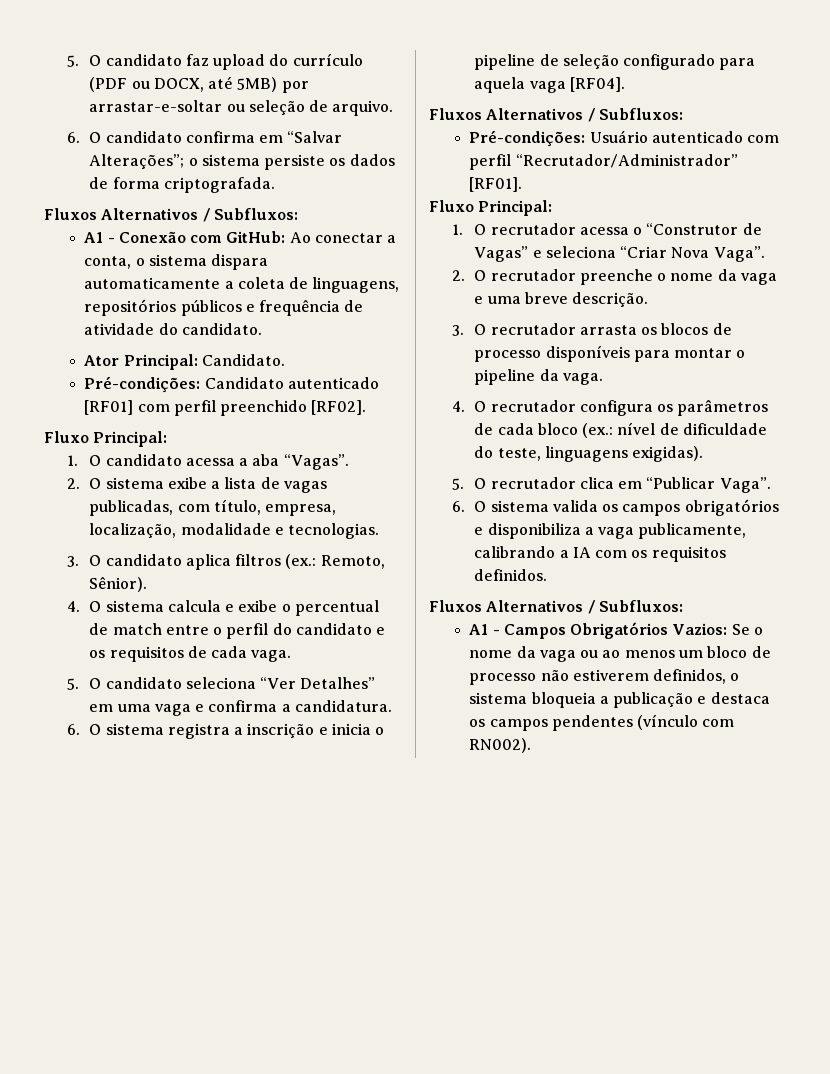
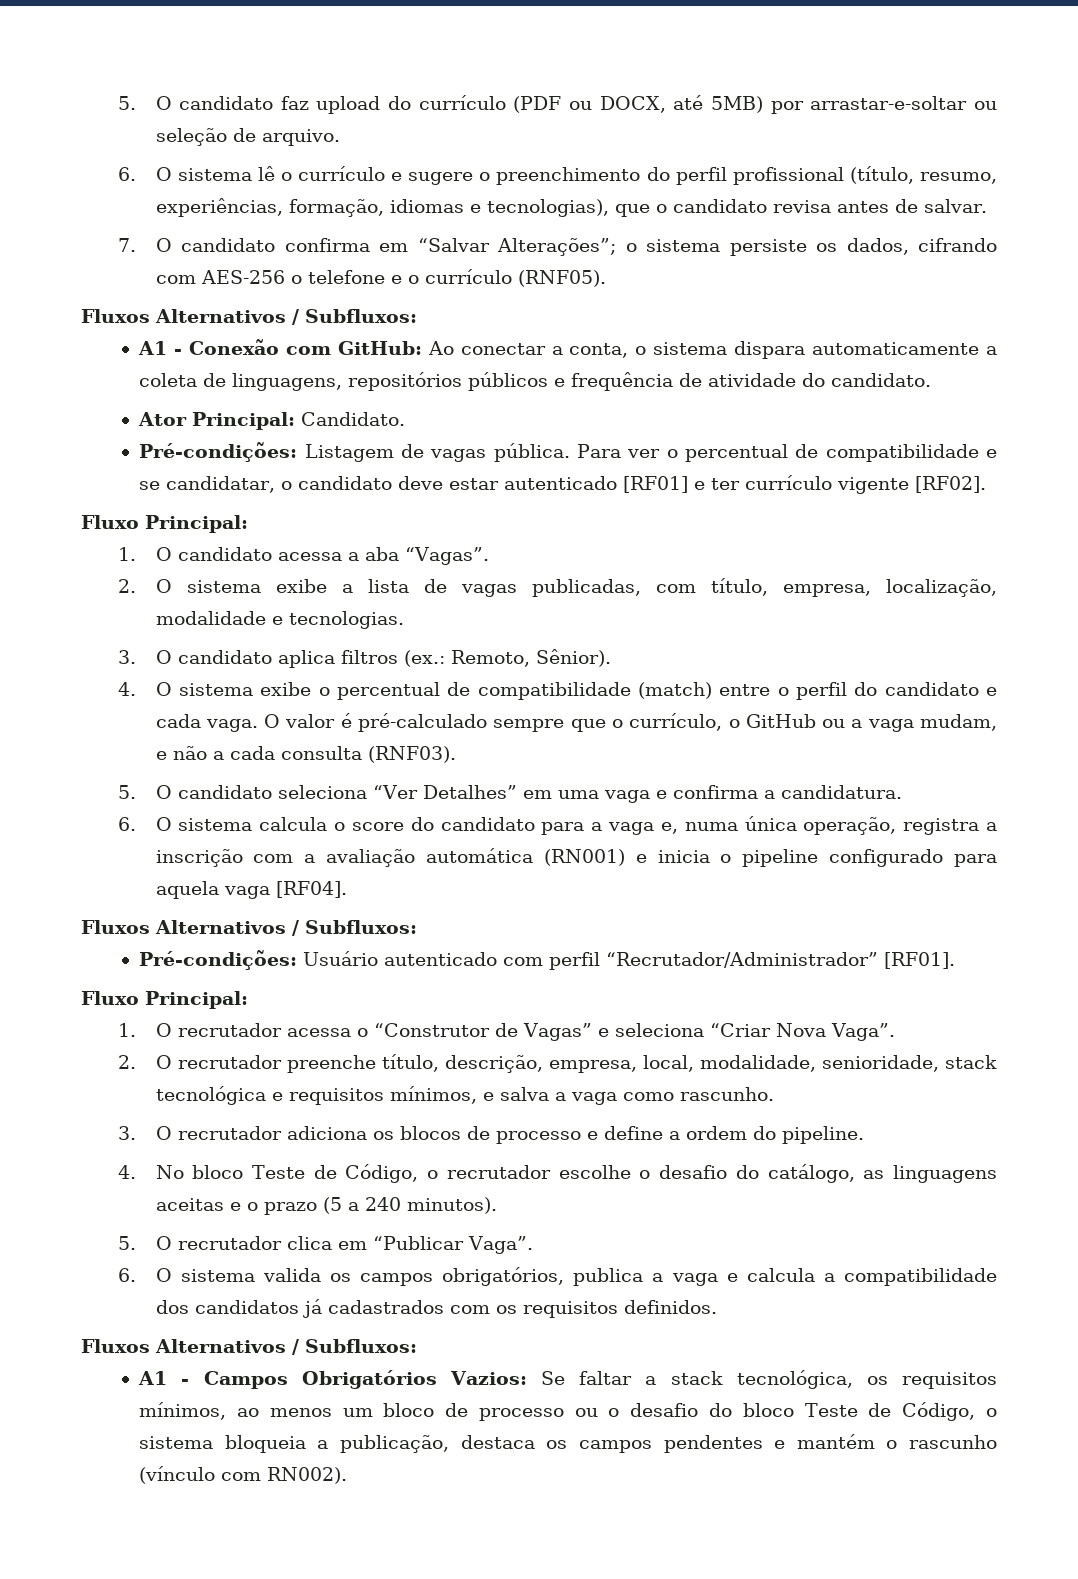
- 6. O candidato confirma em “Salvar Alterações”; o sistema persiste os dados de forma criptografada.
+ 6. O sistema lê o currículo e sugere o preenchimento do perfil profissional (título, resumo, experiências, formação, idiomas e tecnologias), que o candidato revisa antes de salvar.
+ 7. O candidato confirma em “Salvar Alterações”; o sistema persiste os dados, cifrando com AES-256 o telefone e o currículo (RNF05).
- Pré-condições: Candidato autenticado [RF01] com perfil preenchido [RF02].
+ Pré-condições: Listagem de vagas pública. Para ver o percentual de compatibilidade e se candidatar, o candidato deve estar autenticado [RF01] e ter currículo vigente [RF02].
- 4. O sistema calcula e exibe o percentual de match entre o perfil do candidato e os requisitos de cada vaga.
+ 4. O sistema exibe o percentual de compatibilidade (match) entre o perfil do candidato e cada vaga. O valor é pré-calculado sempre que o currículo, o GitHub ou a vaga mudam, e não a cada consulta (RNF03).
- 6. O sistema registra a inscrição e inicia o pipeline de seleção configurado para aquela vaga [RF04].
+ 6. O sistema calcula o score do candidato para a vaga e, numa única operação, registra a inscrição com a avaliação automática (RN001) e inicia o pipeline configurado para aquela vaga [RF04].
- 2. O recrutador preenche o nome da vaga e uma breve descrição.
+ 2. O recrutador preenche título, descrição, empresa, local, modalidade, senioridade, stack tecnológica e requisitos mínimos, e salva a vaga como rascunho.
- 3. O recrutador arrasta os blocos de processo disponíveis para montar o pipeline da vaga.
- 4. O recrutador configura os parâmetros de cada bloco (ex.: nível de dificuldade do teste, linguagens exigidas).
+ 3. O recrutador adiciona os blocos de processo e define a ordem do pipeline.
+ 4. No bloco Teste de Código, o recrutador escolhe o desafio do catálogo, as linguagens aceitas e o prazo (5 a 240 minutos).
- 6. O sistema valida os campos obrigatórios e disponibiliza a vaga publicamente, calibrando a IA com os requisitos definidos.
+ 6. O sistema valida os campos obrigatórios, publica a vaga e calcula a compatibilidade dos candidatos já cadastrados com os requisitos definidos.
- A1 - Campos Obrigatórios Vazios: Se o nome da vaga ou ao menos um bloco de processo não estiverem definidos, o sistema bloqueia a publicação e destaca os campos pendentes (vínculo com RN002).
+ A1 - Campos Obrigatórios Vazios: Se faltar a stack tecnológica, os requisitos mínimos, ao menos um bloco de processo ou o desafio do bloco Teste de Código, o sistema bloqueia a publicação, destaca os campos pendentes e mantém o rascunho (vínculo com RN002).

